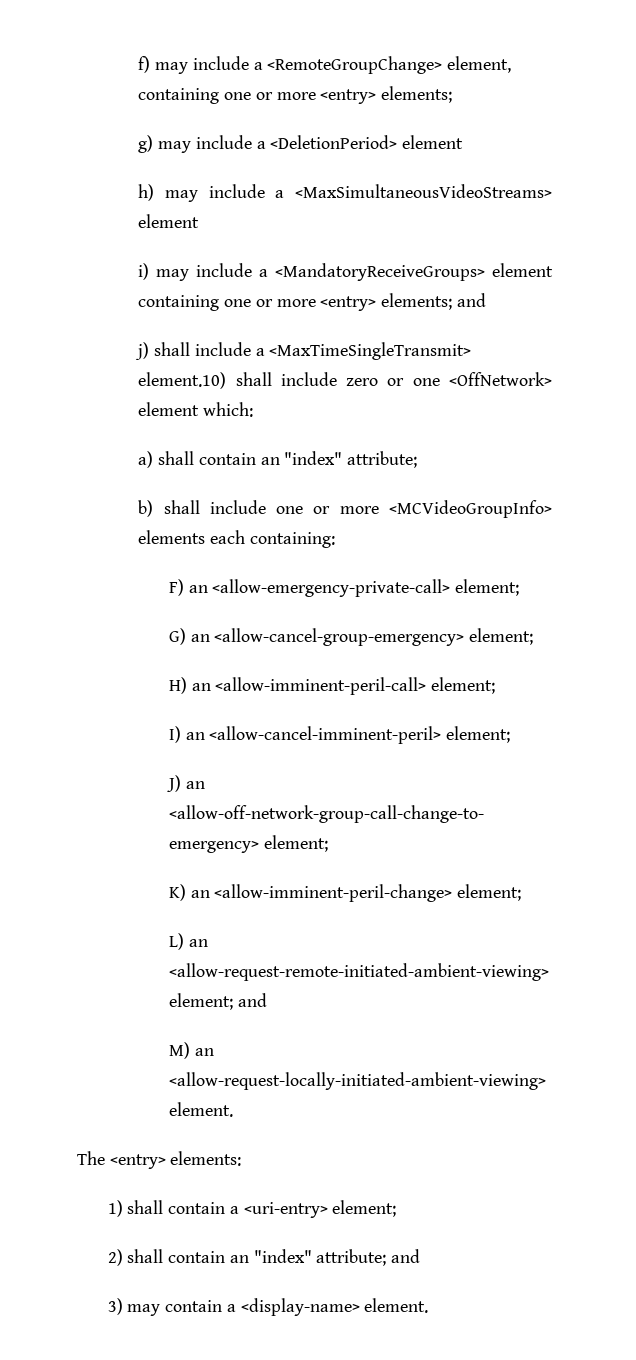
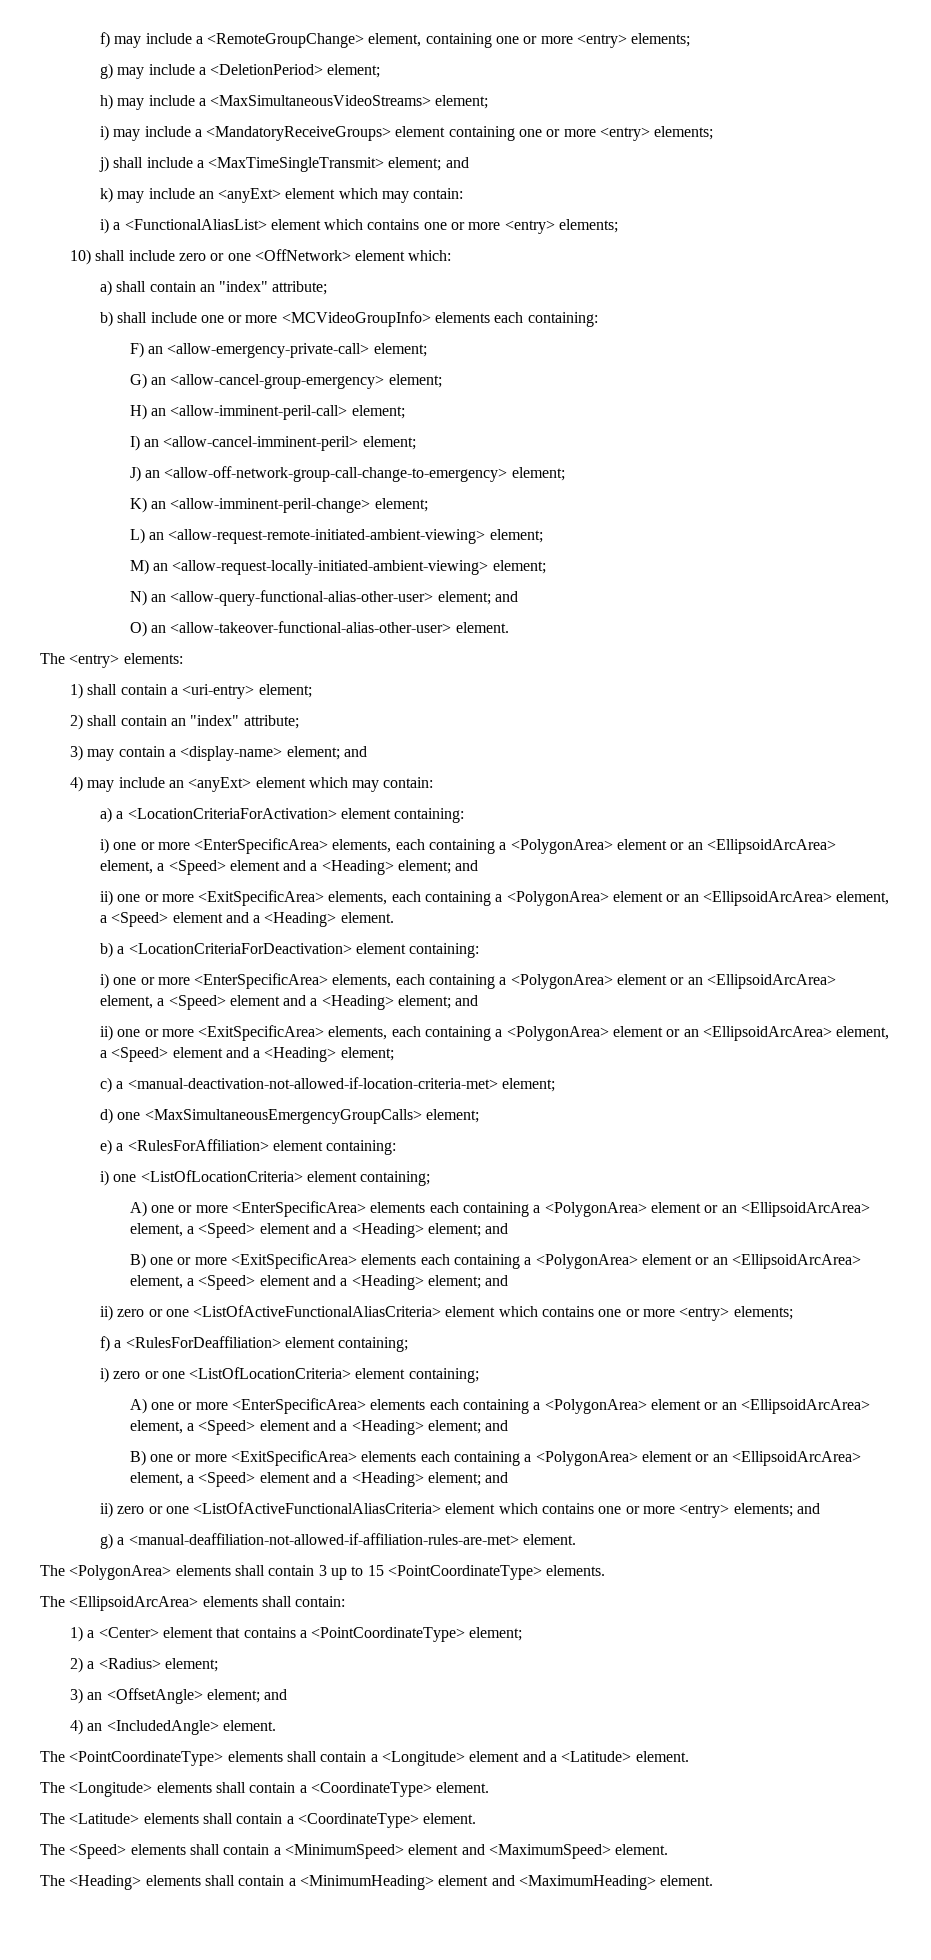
- g) may include a <DeletionPeriod> element
+ g) may include a <DeletionPeriod> element;
- h) may include a <MaxSimultaneousVideoStreams> element
+ h) may include a <MaxSimultaneousVideoStreams> element;
- i) may include a <MandatoryReceiveGroups> element containing one or more <entry> elements; and
+ i) may include a <MandatoryReceiveGroups> element containing one or more <entry> elements;
- j) shall include a <MaxTimeSingleTransmit> element.10) shall include zero or one <OffNetwork> element which:
+ j) shall include a <MaxTimeSingleTransmit> element; and
+ k) may include an <anyExt> element which may contain:
+ i) a <FunctionalAliasList> element which contains one or more <entry> elements;
+ 10) shall include zero or one <OffNetwork> element which:
- L) an <allow-request-remote-initiated-ambient-viewing> element; and
+ L) an <allow-request-remote-initiated-ambient-viewing> element;
- M) an <allow-request-locally-initiated-ambient-viewing> element.
+ M) an <allow-request-locally-initiated-ambient-viewing> element;
+ N) an <allow-query-functional-alias-other-user> element; and
+ O) an <allow-takeover-functional-alias-other-user> element.
- 2) shall contain an "index" attribute; and
+ 2) shall contain an "index" attribute;
- 3) may contain a <display-name> element.
+ 3) may contain a <display-name> element; and
+ 4) may include an <anyExt> element which may contain:
+ a) a <LocationCriteriaForActivation> element containing:
+ i) one or more <EnterSpecificArea> elements, each containing a <PolygonArea> element or an <EllipsoidArcArea> element, a <Speed> element and a <Heading> element; and
+ ii) one or more <ExitSpecificArea> elements, each containing a <PolygonArea> element or an <EllipsoidArcArea> element, a <Speed> element and a <Heading> element.
+ b) a <LocationCriteriaForDeactivation> element containing:
+ i) one or more <EnterSpecificArea> elements, each containing a <PolygonArea> element or an <EllipsoidArcArea> element, a <Speed> element and a <Heading> element; and
+ ii) one or more <ExitSpecificArea> elements, each containing a <PolygonArea> element or an <EllipsoidArcArea> element, a <Speed> element and a <Heading> element;
+ c) a <manual-deactivation-not-allowed-if-location-criteria-met> element;
+ d) one <MaxSimultaneousEmergencyGroupCalls> element;
+ e) a <RulesForAffiliation> element containing:
+ i) one <ListOfLocationCriteria> element containing;
+ A) one or more <EnterSpecificArea> elements each containing a <PolygonArea> element or an <EllipsoidArcArea> element, a <Speed> element and a <Heading> element; and
+ B) one or more <ExitSpecificArea> elements each containing a <PolygonArea> element or an <EllipsoidArcArea> element, a <Speed> element and a <Heading> element; and
+ ii) zero or one <ListOfActiveFunctionalAliasCriteria> element which contains one or more <entry> elements;
+ f) a <RulesForDeaffiliation> element containing;
+ i) zero or one <ListOfLocationCriteria> element containing;
+ A) one or more <EnterSpecificArea> elements each containing a <PolygonArea> element or an <EllipsoidArcArea> element, a <Speed> element and a <Heading> element; and
+ B) one or more <ExitSpecificArea> elements each containing a <PolygonArea> element or an <EllipsoidArcArea> element, a <Speed> element and a <Heading> element; and
+ ii) zero or one <ListOfActiveFunctionalAliasCriteria> element which contains one or more <entry> elements; and
+ g) a <manual-deaffiliation-not-allowed-if-affiliation-rules-are-met> element.
+ The <PolygonArea> elements shall contain 3 up to 15 <PointCoordinateType> elements.
+ The <EllipsoidArcArea> elements shall contain:
+ 1) a <Center> element that contains a <PointCoordinateType> element;
+ 2) a <Radius> element;
+ 3) an <OffsetAngle> element; and
+ 4) an <IncludedAngle> element.
+ The <PointCoordinateType> elements shall contain a <Longitude> element and a <Latitude> element.
+ The <Longitude> elements shall contain a <CoordinateType> element.
+ The <Latitude> elements shall contain a <CoordinateType> element.
+ The <Speed> elements shall contain a <MinimumSpeed> element and <MaximumSpeed> element.
+ The <Heading> elements shall contain a <MinimumHeading> element and <MaximumHeading> element.

